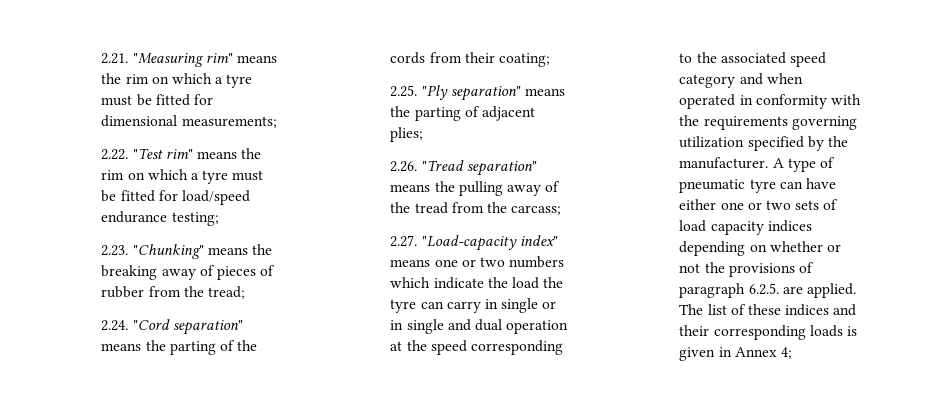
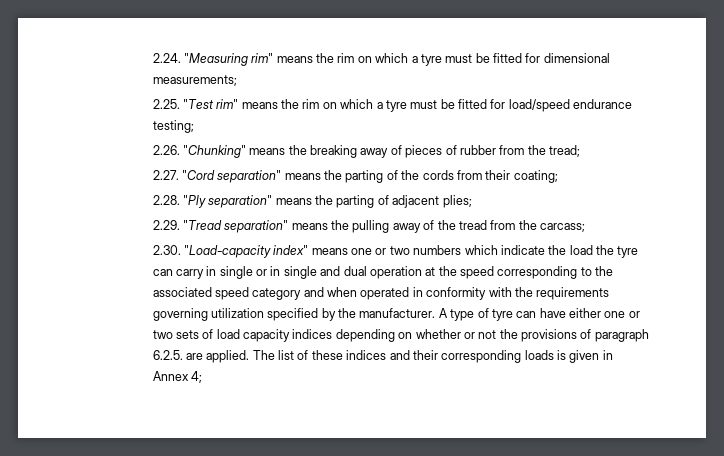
- 2.21. "Measuring rim" means the rim on which a tyre must be fitted for dimensional measurements;
+ 2.24. "Measuring rim" means the rim on which a tyre must be fitted for dimensional measurements;
- 2.22. "Test rim" means the rim on which a tyre must be fitted for load/speed endurance testing;
+ 2.25. "Test rim" means the rim on which a tyre must be fitted for load/speed endurance testing;
- 2.23. "Chunking" means the breaking away of pieces of rubber from the tread;
+ 2.26. "Chunking" means the breaking away of pieces of rubber from the tread;
- 2.24. "Cord separation" means the parting of the cords from their coating;
+ 2.27. "Cord separation" means the parting of the cords from their coating;
- 2.25. "Ply separation" means the parting of adjacent plies;
+ 2.28. "Ply separation" means the parting of adjacent plies;
- 2.26. "Tread separation" means the pulling away of the tread from the carcass;
+ 2.29. "Tread separation" means the pulling away of the tread from the carcass;
- 2.27. "Load-capacity index" means one or two numbers which indicate the load the tyre can carry in single or in single and dual operation at the speed corresponding to the associated speed category and when operated in conformity with the requirements governing utilization specified by the manufacturer.
+ 2.30. "Load-capacity index" means one or two numbers which indicate the load the tyre can carry in single or in single and dual operation at the speed corresponding to the associated speed category and when operated in conformity with the requirements governing utilization specified by the manufacturer.
- A type of pneumatic tyre can have either one or two sets of load capacity indices depending on whether or not the provisions of paragraph 6.2.5. are applied.
+ A type of tyre can have either one or two sets of load capacity indices depending on whether or not the provisions of paragraph 6.2.5. are applied.

